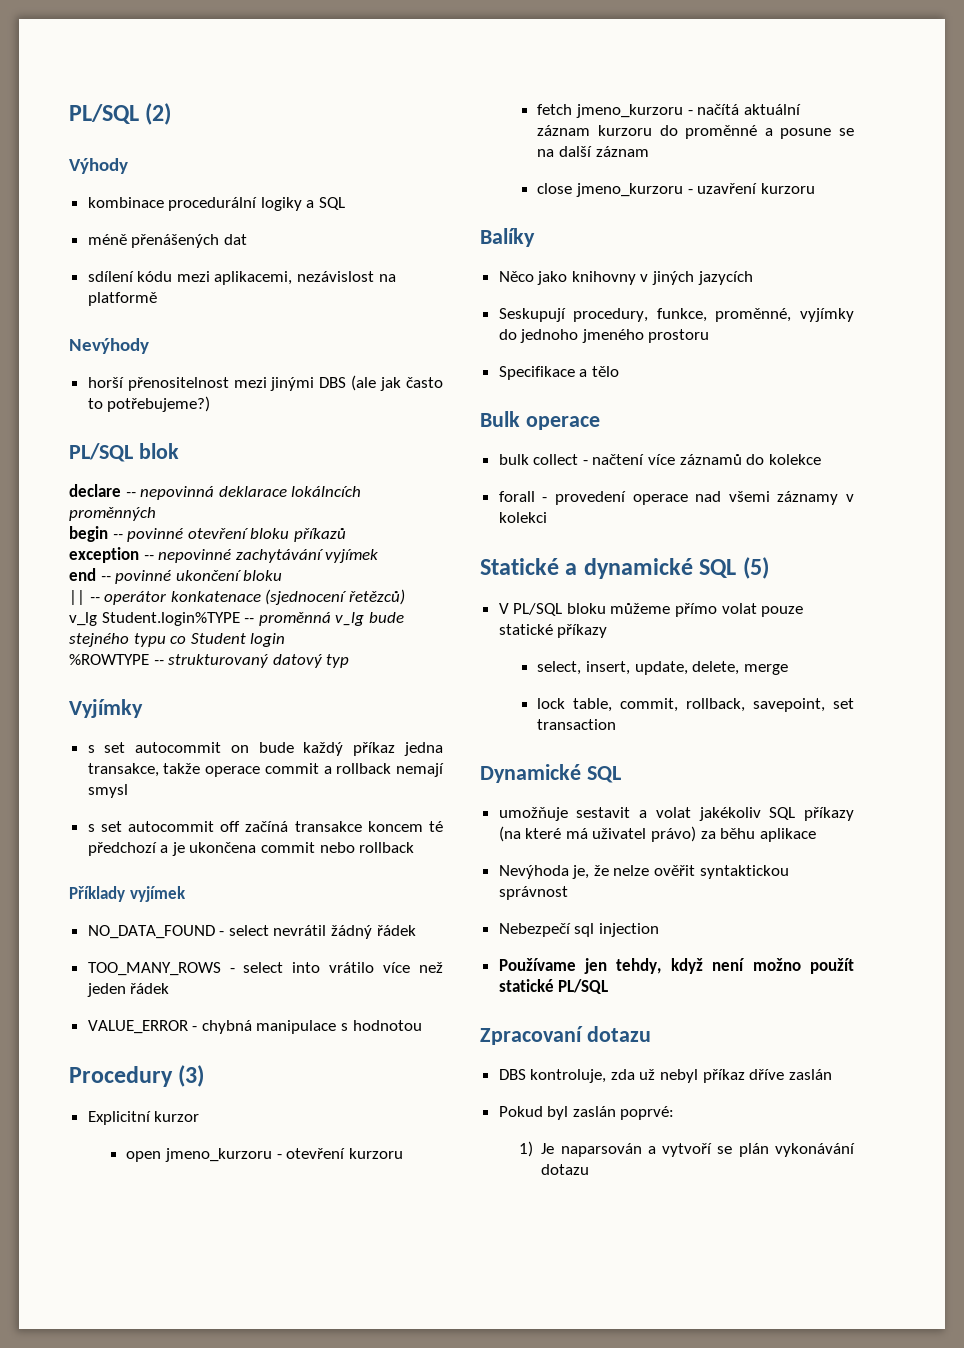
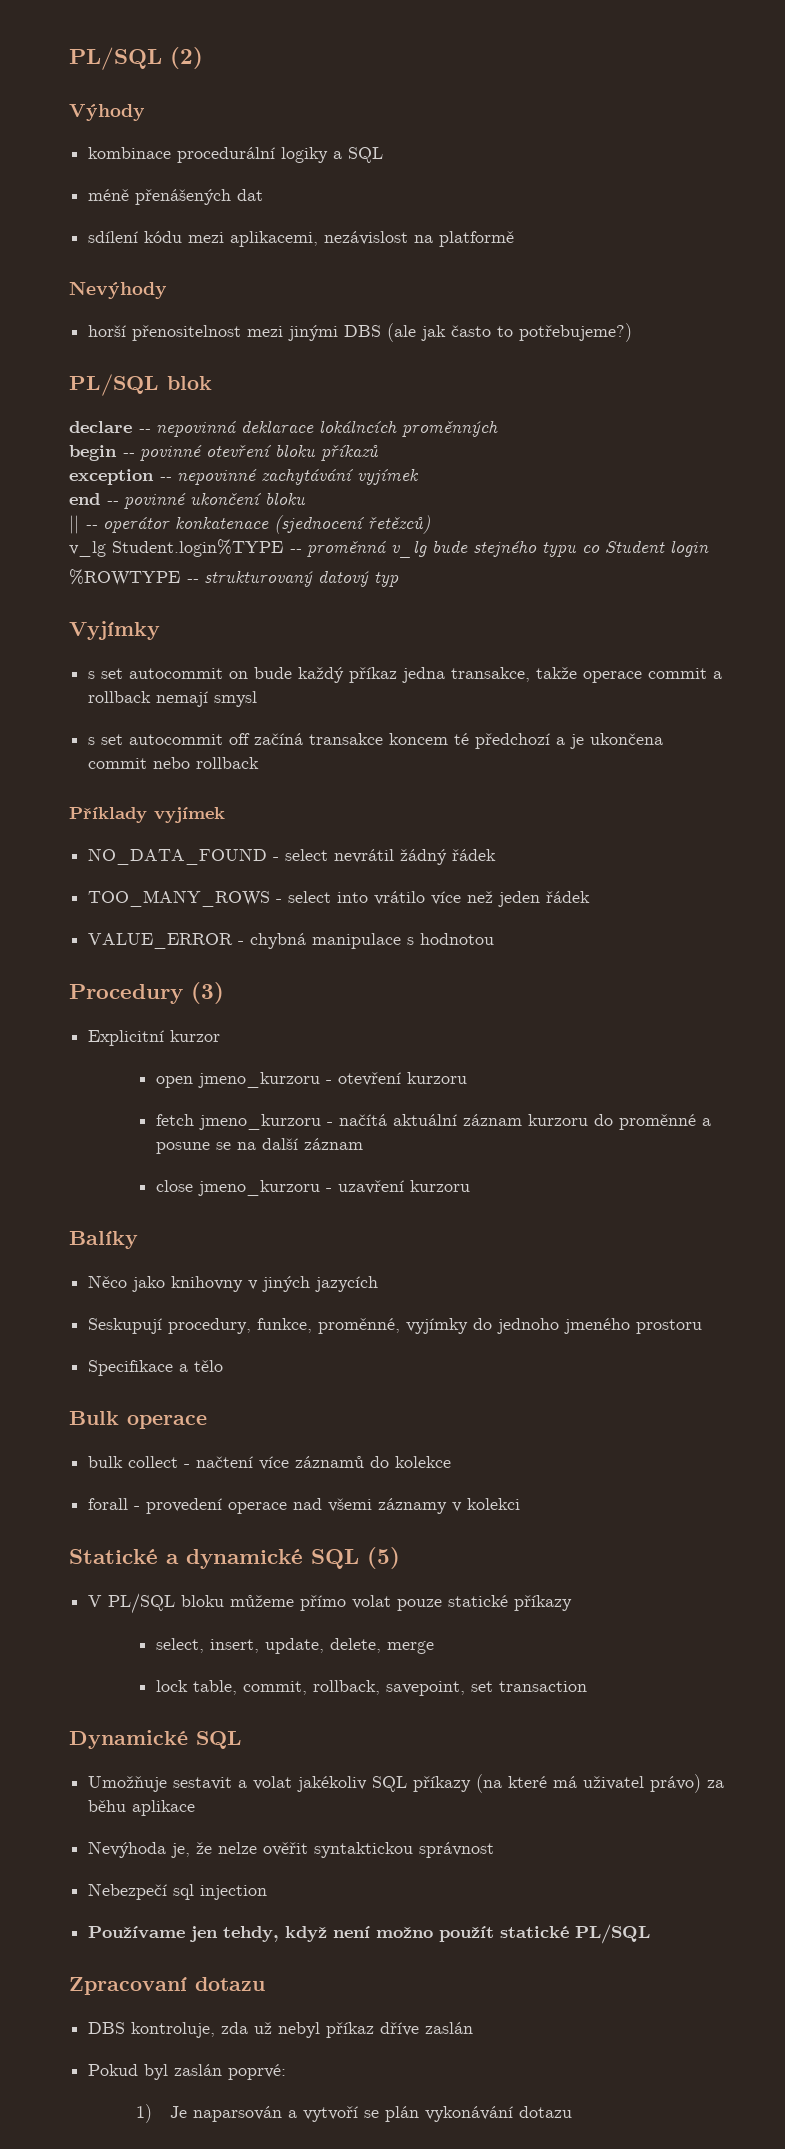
- umožňuje sestavit a volat jakékoliv SQL příkazy (na které má uživatel právo) za běhu aplikace
+ Umožňuje sestavit a volat jakékoliv SQL příkazy (na které má uživatel právo) za běhu aplikace

